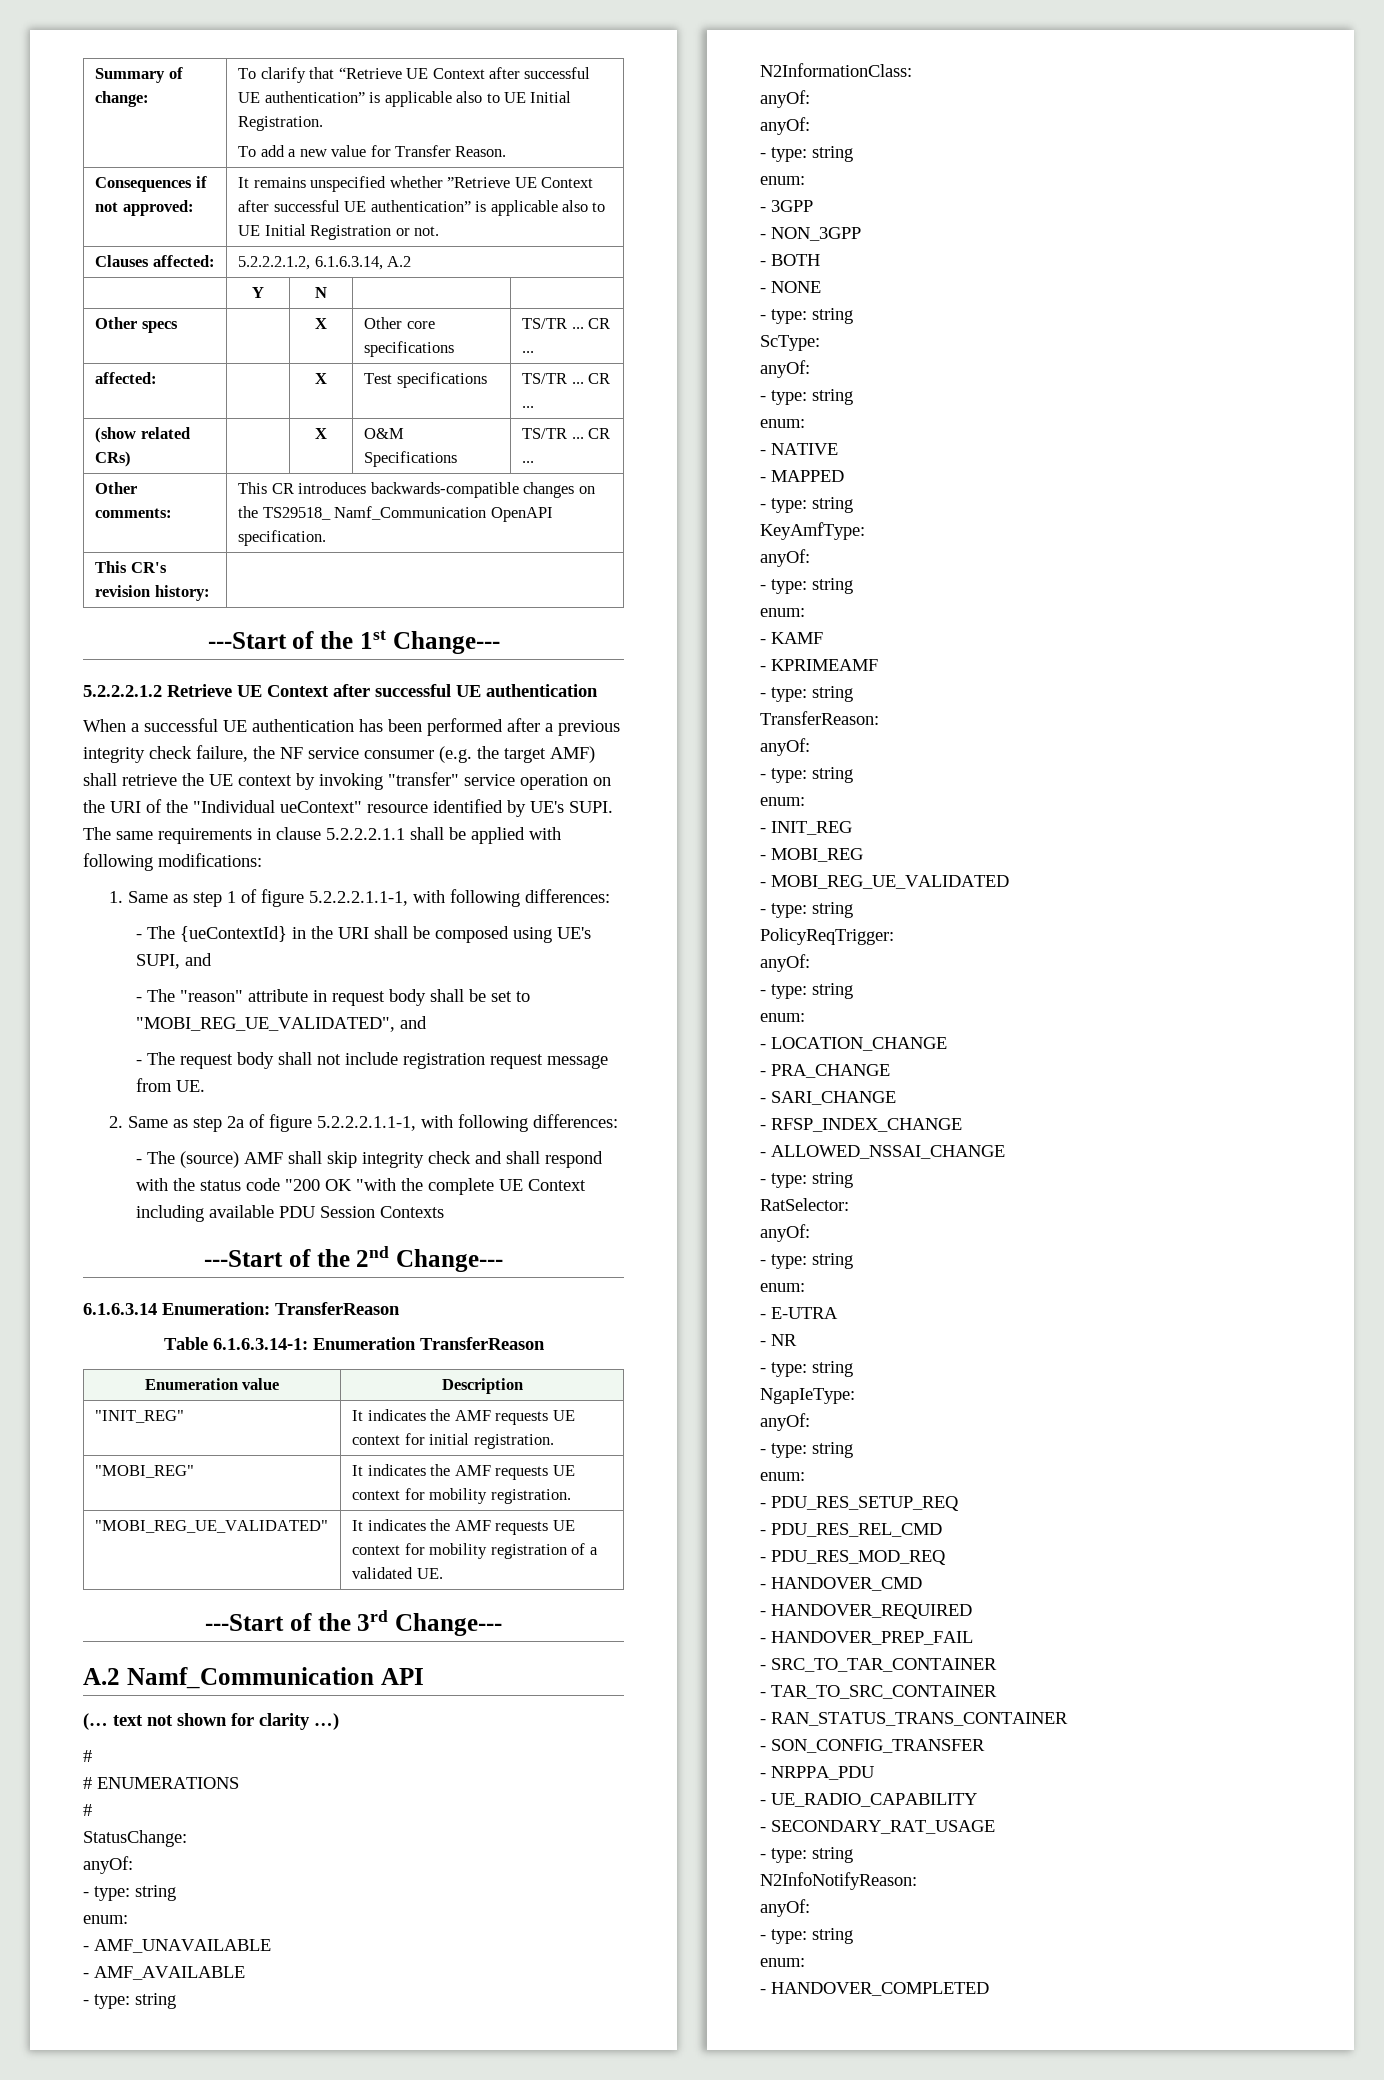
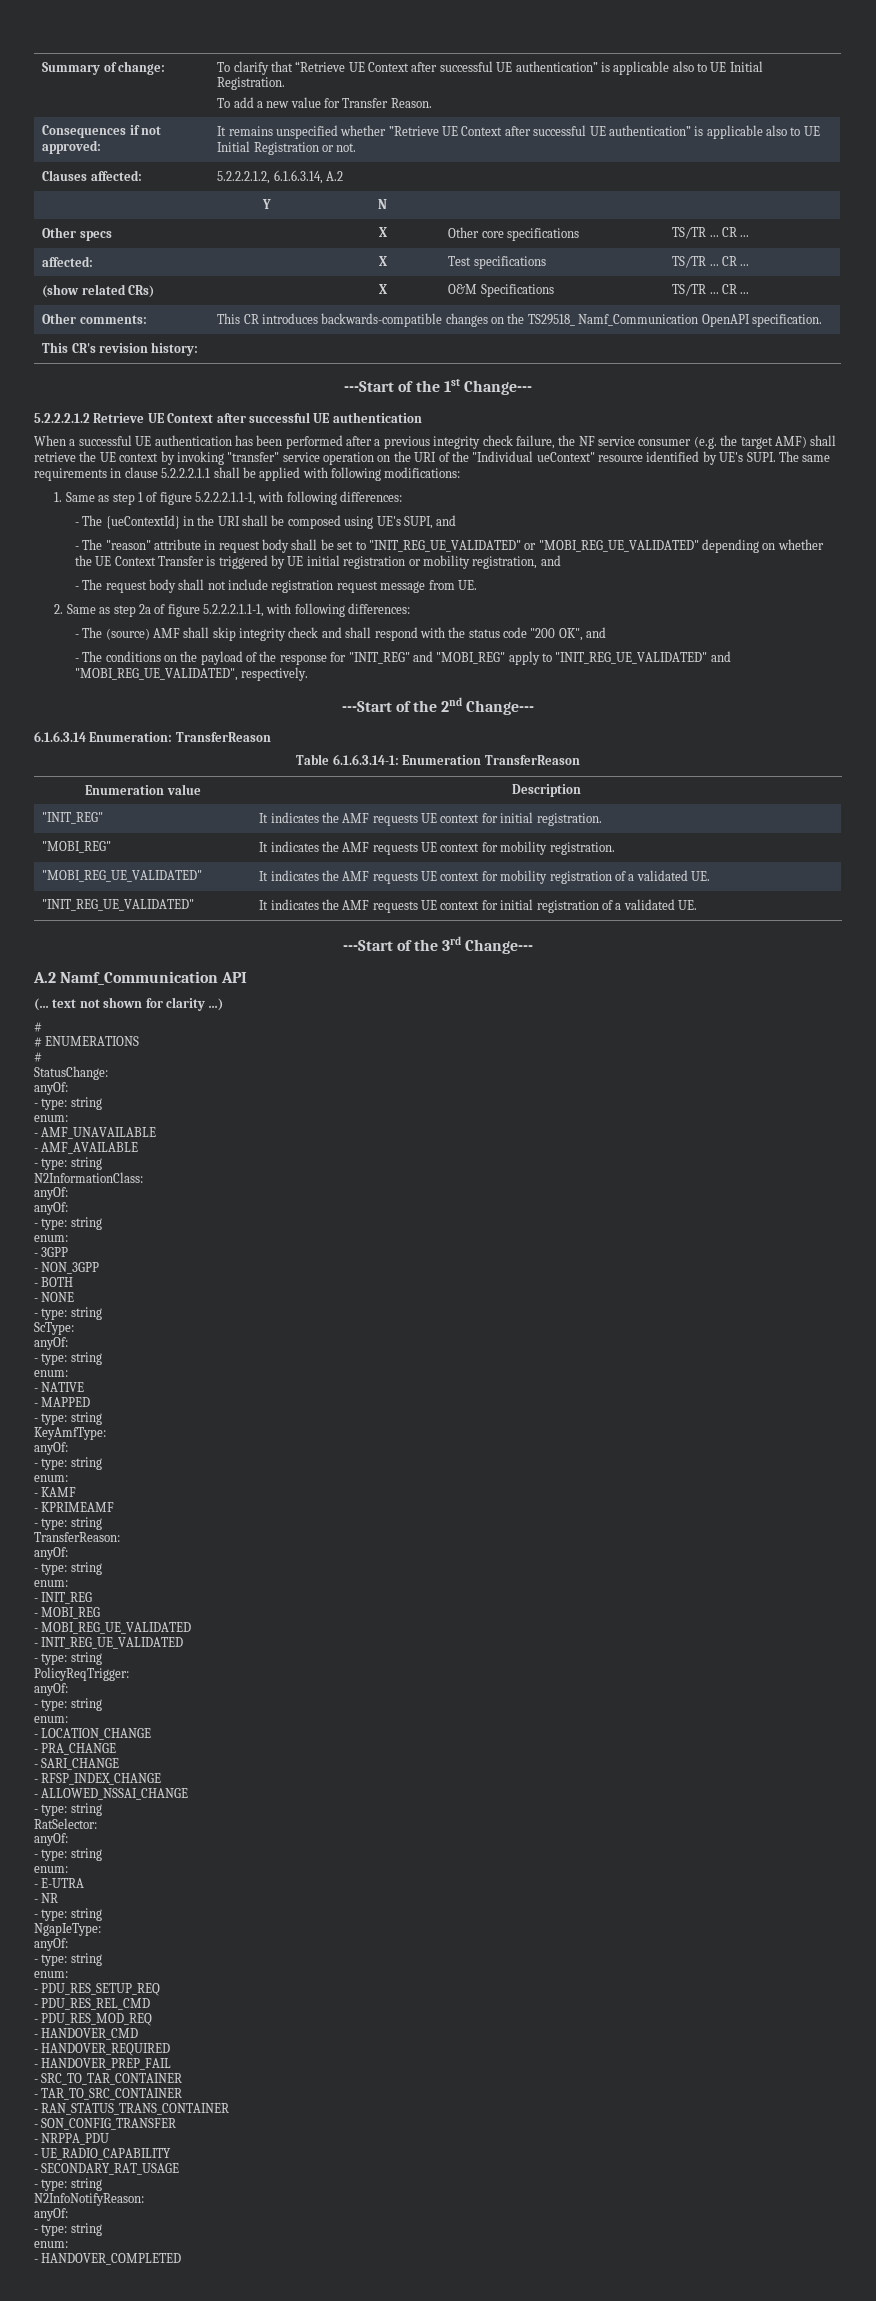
- - The "reason" attribute in request body shall be set to "MOBI_REG_UE_VALIDATED", and
+ - The "reason" attribute in request body shall be set to "INIT_REG_UE_VALIDATED" or "MOBI_REG_UE_VALIDATED" depending on whether the UE Context Transfer is triggered by UE initial registration or mobility registration, and
- - The (source) AMF shall skip integrity check and shall respond with the status code "200 OK "with the complete UE Context including available PDU Session Contexts
+ - The (source) AMF shall skip integrity check and shall respond with the status code "200 OK", and
+ - The conditions on the payload of the response for "INIT_REG" and "MOBI_REG" apply to "INIT_REG_UE_VALIDATED" and "MOBI_REG_UE_VALIDATED", respectively.
+ "INIT_REG_UE_VALIDATED" | It indicates the AMF requests UE context for initial registration of a validated UE.
+ - INIT_REG_UE_VALIDATED

